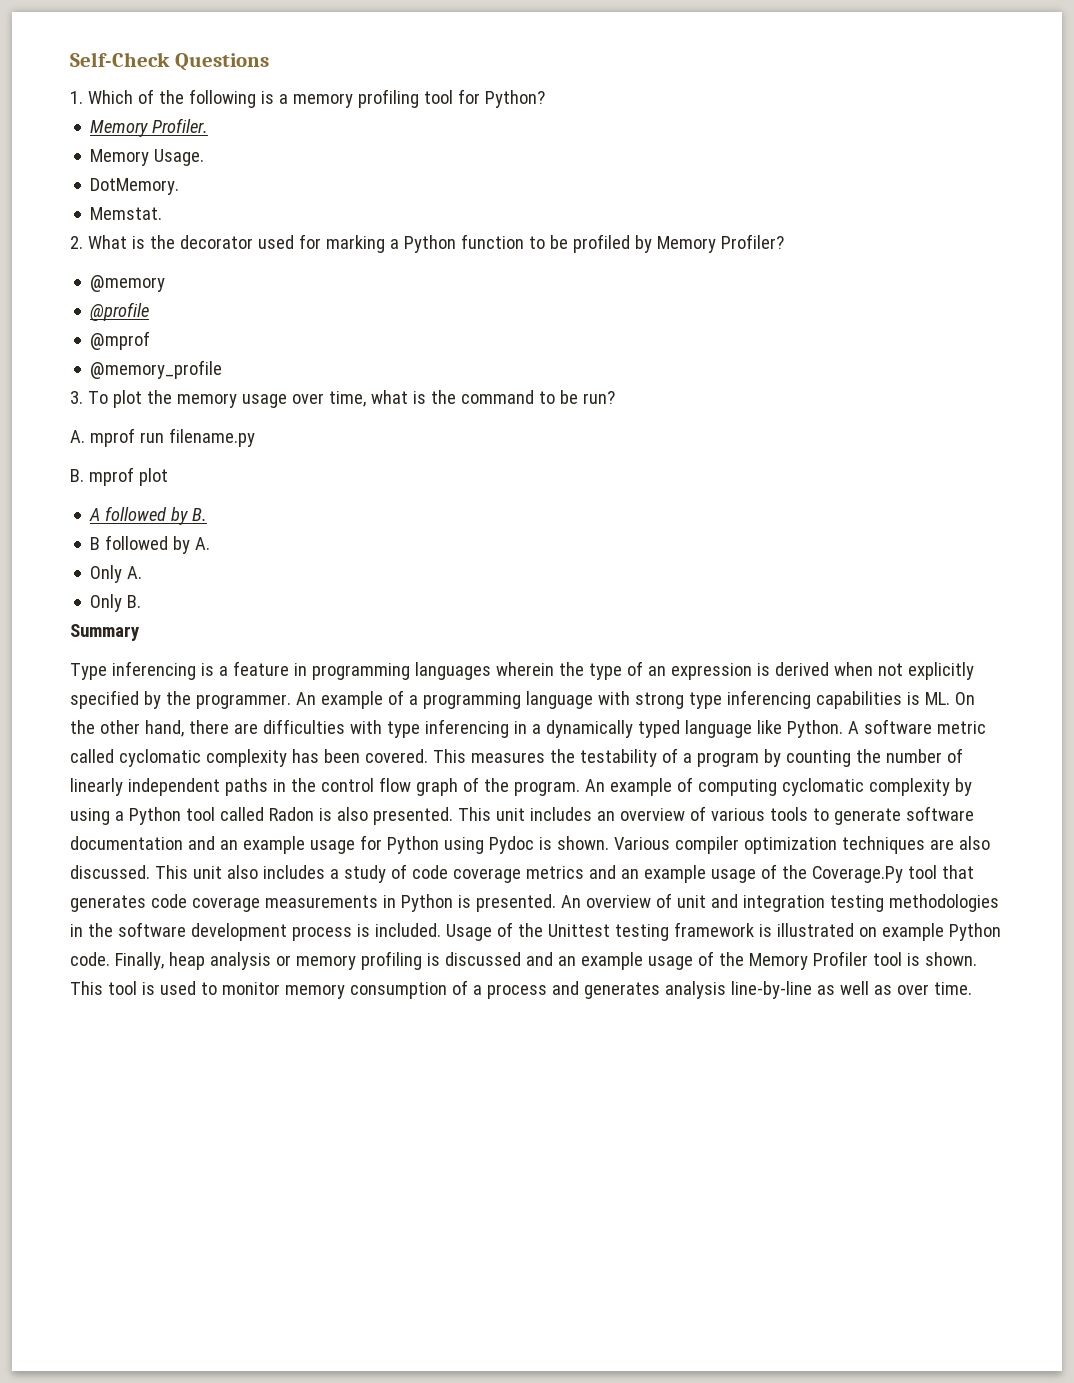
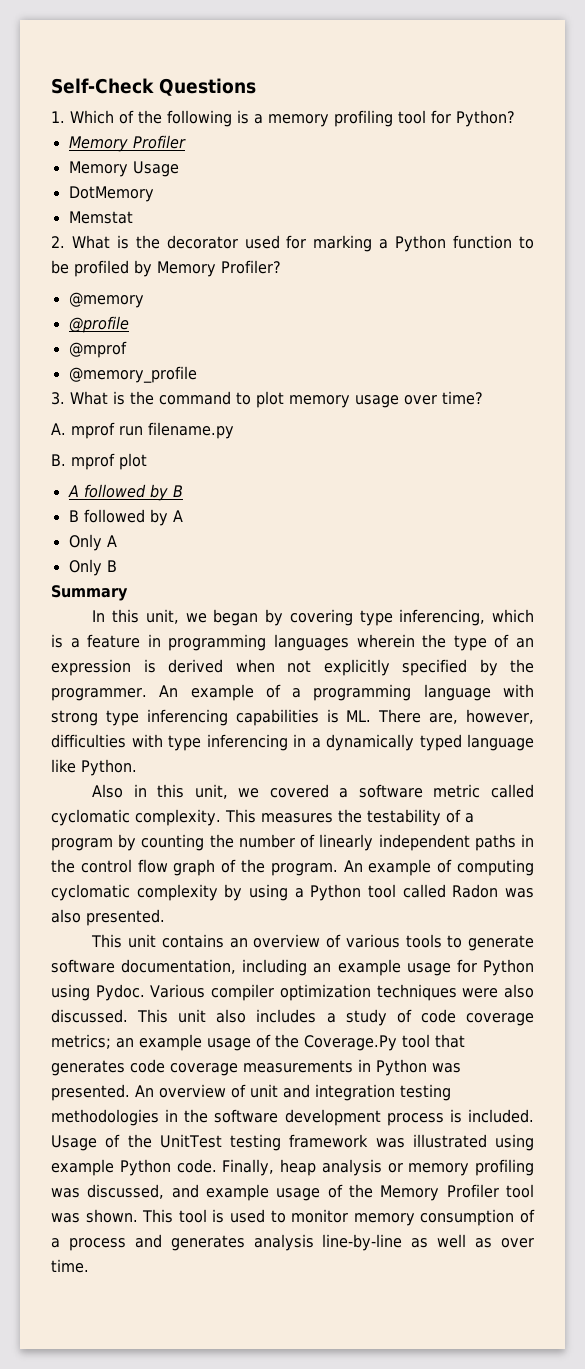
  1. Which of the following is a memory profiling tool for Python?
- Memory Profiler.
- Memory Usage.
- DotMemory.
- Memstat.
+ Memory Profiler
+ Memory Usage
+ DotMemory
+ Memstat
- 3. To plot the memory usage over time, what is the command to be run?
+ 3. What is the command to plot memory usage over time?
- A followed by B.
+ A followed by B
- B followed by A.
- Only A.
- Only B.
+ B followed by A
+ Only A
+ Only B
- Type inferencing is a feature in programming languages wherein the type of an expression is derived when not explicitly specified by the programmer.
+ In this unit, we began by covering type inferencing, which is a feature in programming languages wherein the type of an expression is derived when not explicitly specified by the programmer.
- An example of a programming language with strong type inferencing capabilities is ML. On the other hand, there are difficulties with type inferencing in a dynamically typed language like Python. A software metric called cyclomatic complexity has been covered.
+ An example of a programming language with strong type inferencing capabilities is ML. There are, however, difficulties with type inferencing in a dynamically typed language like Python.
+ Also in this unit, we covered a software metric called cyclomatic complexity.
- An example of computing cyclomatic complexity by using a Python tool called Radon is also presented. This unit includes an overview of various tools to generate software documentation and an example usage for Python using Pydoc is shown.
+ An example of computing cyclomatic complexity by using a Python tool called Radon was also presented.
+ This unit contains an overview of various tools to generate software documentation, including an example usage for Python using Pydoc.
- Various compiler optimization techniques are also discussed.
+ Various compiler optimization techniques were also discussed.
- This unit also includes a study of code coverage metrics and an example usage of the Coverage.Py tool that generates code coverage measurements in Python is presented.
+ This unit also includes a study of code coverage metrics; an example usage of the Coverage.Py tool that generates code coverage measurements in Python was presented.
- Usage of the Unittest testing framework is illustrated on example Python code.
+ Usage of the UnitTest testing framework was illustrated using example Python code.
- Finally, heap analysis or memory profiling is discussed and an example usage of the Memory Profiler tool is shown.
+ Finally, heap analysis or memory profiling was discussed, and example usage of the Memory Profiler tool was shown.

